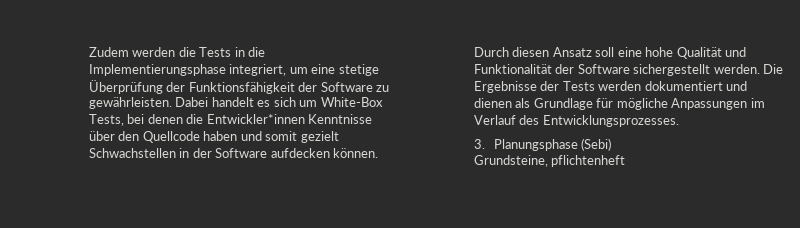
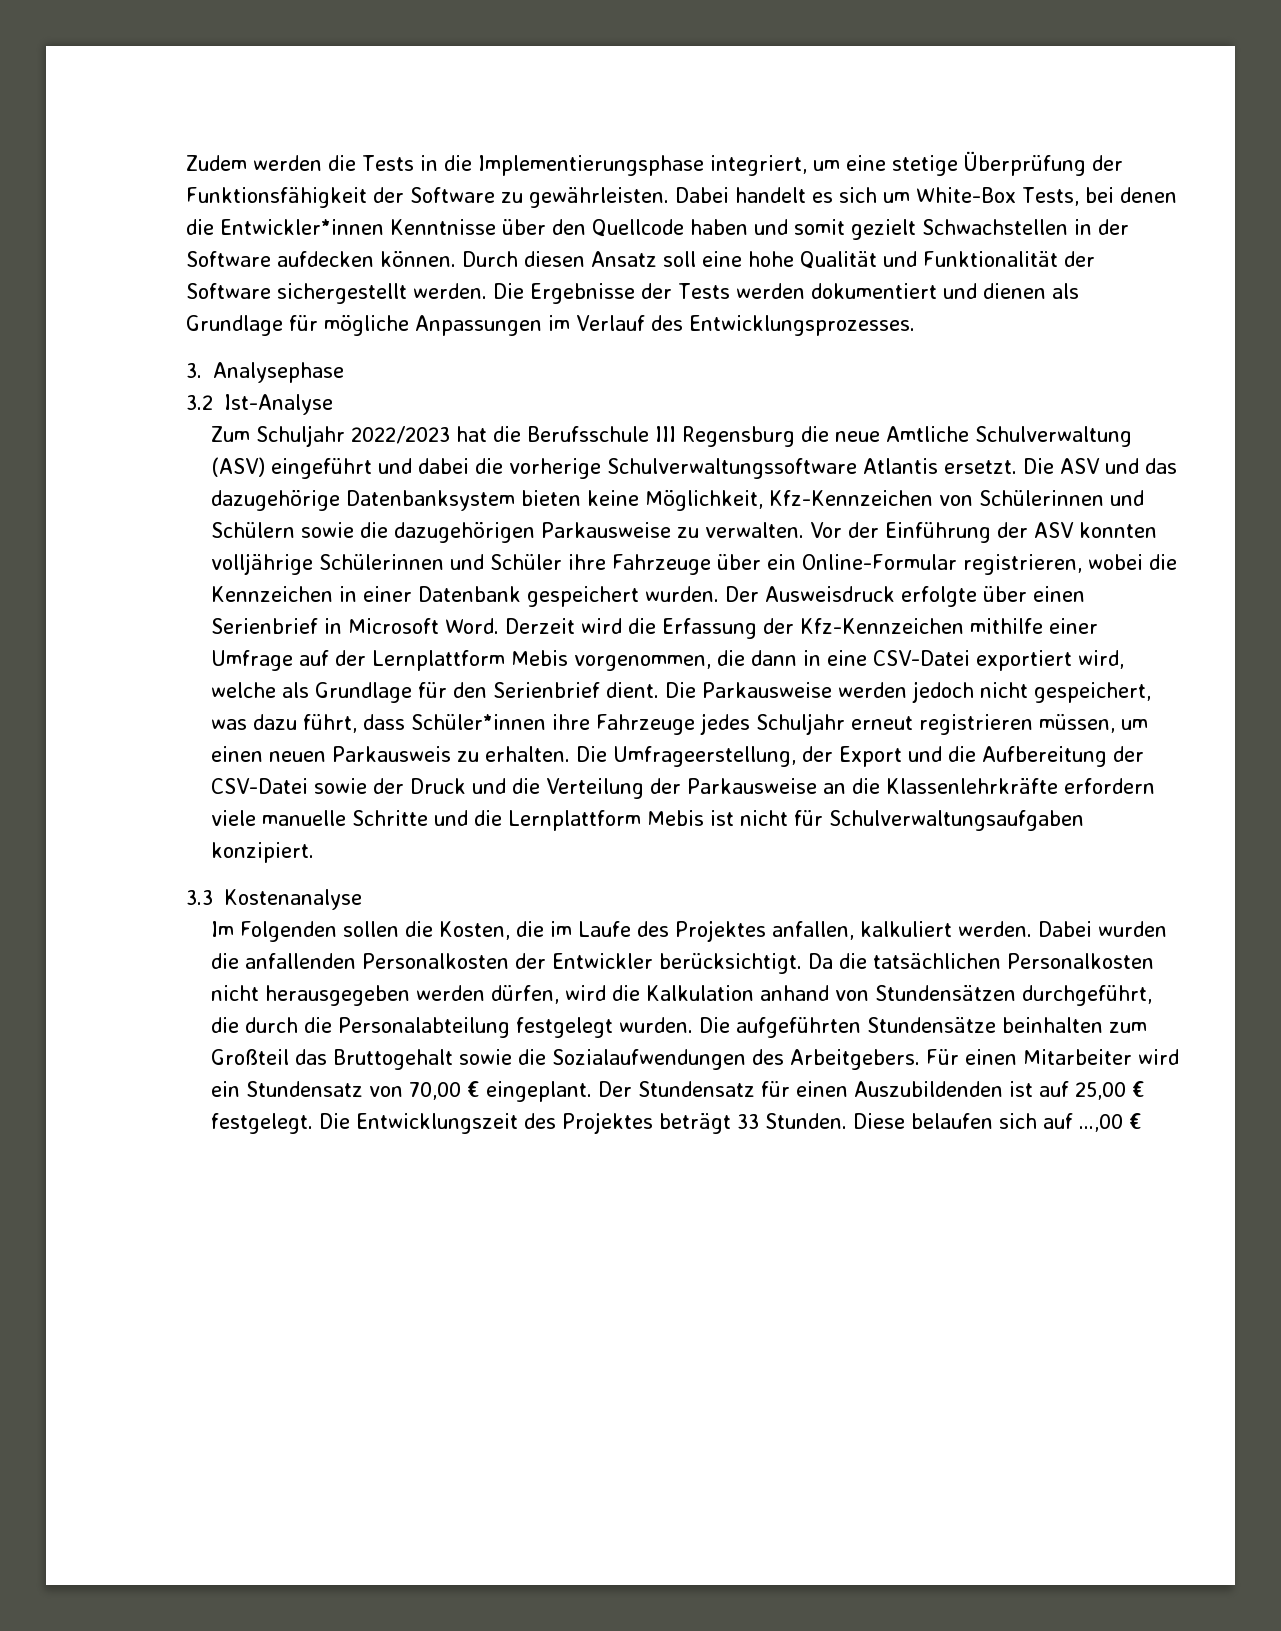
- 3. Planungsphase (Sebi)
- Grundsteine, pflichtenheft
+ 3. Analysephase
+ 3.2 Ist-Analyse
+ Zum Schuljahr 2022/2023 hat die Berufsschule III Regensburg die neue Amtliche Schulverwaltung (ASV) eingeführt und dabei die vorherige Schulverwaltungssoftware Atlantis ersetzt. Die ASV und das dazugehörige Datenbanksystem bieten keine Möglichkeit, Kfz-Kennzeichen von Schülerinnen und Schülern sowie die dazugehörigen Parkausweise zu verwalten. Vor der Einführung der ASV konnten volljährige Schülerinnen und Schüler ihre Fahrzeuge über ein Online-Formular registrieren, wobei die Kennzeichen in einer Datenbank gespeichert wurden. Der Ausweisdruck erfolgte über einen Serienbrief in Microsoft Word. Derzeit wird die Erfassung der Kfz-Kennzeichen mithilfe einer Umfrage auf der Lernplattform Mebis vorgenommen, die dann in eine CSV-Datei exportiert wird, welche als Grundlage für den Serienbrief dient. Die Parkausweise werden jedoch nicht gespeichert, was dazu führt, dass Schüler*innen ihre Fahrzeuge jedes Schuljahr erneut registrieren müssen, um einen neuen Parkausweis zu erhalten. Die Umfrageerstellung, der Export und die Aufbereitung der CSV-Datei sowie der Druck und die Verteilung der Parkausweise an die Klassenlehrkräfte erfordern viele manuelle Schritte und die Lernplattform Mebis ist nicht für Schulverwaltungsaufgaben konzipiert.
+ 3.3 Kostenanalyse
+ Im Folgenden sollen die Kosten, die im Laufe des Projektes anfallen, kalkuliert werden. Dabei wurden die anfallenden Personalkosten der Entwickler berücksichtigt. Da die tatsächlichen Personalkosten nicht herausgegeben werden dürfen, wird die Kalkulation anhand von Stundensätzen durchgeführt, die durch die Personalabteilung festgelegt wurden. Die aufgeführten Stundensätze beinhalten zum Großteil das Bruttogehalt sowie die Sozialaufwendungen des Arbeitgebers. Für einen Mitarbeiter wird ein Stundensatz von 70,00 € eingeplant. Der Stundensatz für einen Auszubildenden ist auf 25,00 € festgelegt. Die Entwicklungszeit des Projektes beträgt 33 Stunden. Diese belaufen sich auf ...,00 €

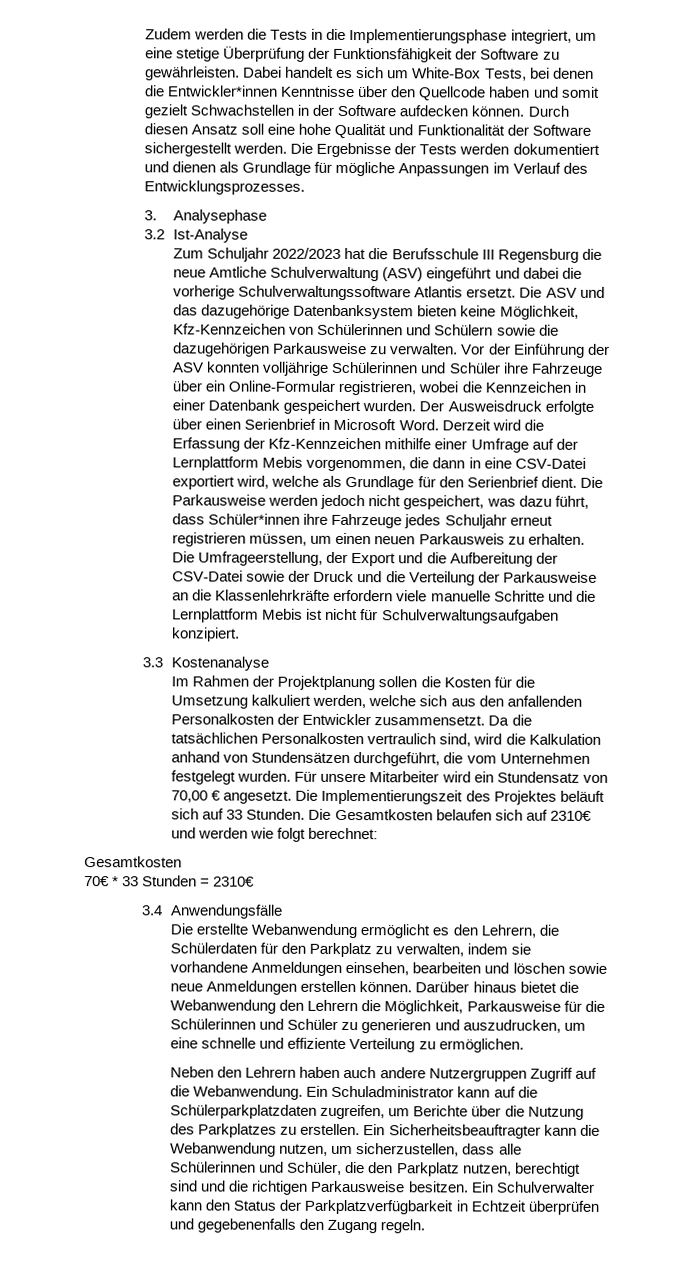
- Im Folgenden sollen die Kosten, die im Laufe des Projektes anfallen, kalkuliert werden. Dabei wurden die anfallenden Personalkosten der Entwickler berücksichtigt.
+ Im Rahmen der Projektplanung sollen die Kosten für die Umsetzung kalkuliert werden, welche sich aus den anfallenden Personalkosten der Entwickler zusammensetzt.
- Da die tatsächlichen Personalkosten nicht herausgegeben werden dürfen, wird die Kalkulation anhand von Stundensätzen durchgeführt, die durch die Personalabteilung festgelegt wurden. Die aufgeführten Stundensätze beinhalten zum Großteil das Bruttogehalt sowie die Sozialaufwendungen des Arbeitgebers. Für einen Mitarbeiter wird ein Stundensatz von 70,00 € eingeplant. Der Stundensatz für einen Auszubildenden ist auf 25,00 € festgelegt. Die Entwicklungszeit des Projektes beträgt 33 Stunden. Diese belaufen sich auf ...,00 €
+ Da die tatsächlichen Personalkosten vertraulich sind, wird die Kalkulation anhand von Stundensätzen durchgeführt, die vom Unternehmen festgelegt wurden. Für unsere Mitarbeiter wird ein Stundensatz von 70,00 € angesetzt. Die Implementierungszeit des Projektes beläuft sich auf 33 Stunden. Die Gesamtkosten belaufen sich auf 2310€ und werden wie folgt berechnet:
+ Gesamtkosten
+ 70€ * 33 Stunden = 2310€
+ 3.4 Anwendungsfälle
+ Die erstellte Webanwendung ermöglicht es den Lehrern, die Schülerdaten für den Parkplatz zu verwalten, indem sie vorhandene Anmeldungen einsehen, bearbeiten und löschen sowie neue Anmeldungen erstellen können. Darüber hinaus bietet die Webanwendung den Lehrern die Möglichkeit, Parkausweise für die Schülerinnen und Schüler zu generieren und auszudrucken, um eine schnelle und effiziente Verteilung zu ermöglichen.
+ Neben den Lehrern haben auch andere Nutzergruppen Zugriff auf die Webanwendung. Ein Schuladministrator kann auf die Schülerparkplatzdaten zugreifen, um Berichte über die Nutzung des Parkplatzes zu erstellen. Ein Sicherheitsbeauftragter kann die Webanwendung nutzen, um sicherzustellen, dass alle Schülerinnen und Schüler, die den Parkplatz nutzen, berechtigt sind und die richtigen Parkausweise besitzen. Ein Schulverwalter kann den Status der Parkplatzverfügbarkeit in Echtzeit überprüfen und gegebenenfalls den Zugang regeln.

